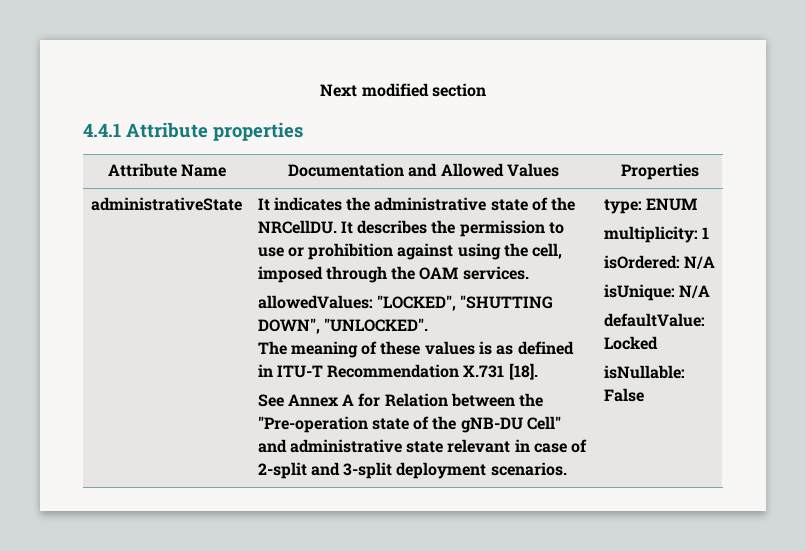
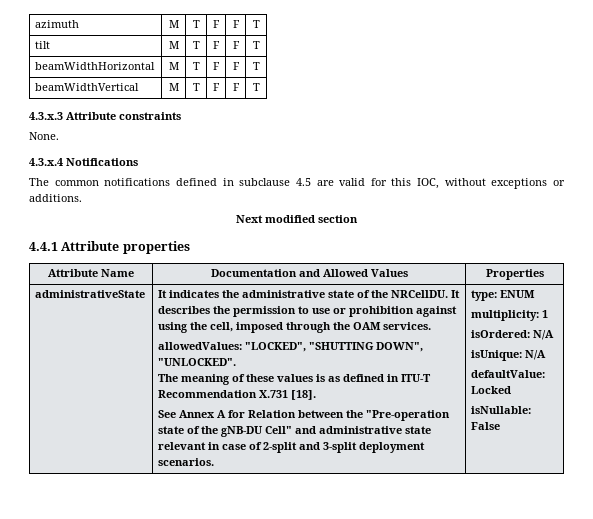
+ azimuth | M | T | F | F | T
+ tilt | M | T | F | F | T
+ beamWidthHorizontal | M | T | F | F | T
+ beamWidthVertical | M | T | F | F | T
+ 4.3.x.3 Attribute constraints
+ None.
+ 4.3.x.4 Notifications
+ The common notifications defined in subclause 4.5 are valid for this IOC, without exceptions or additions.

